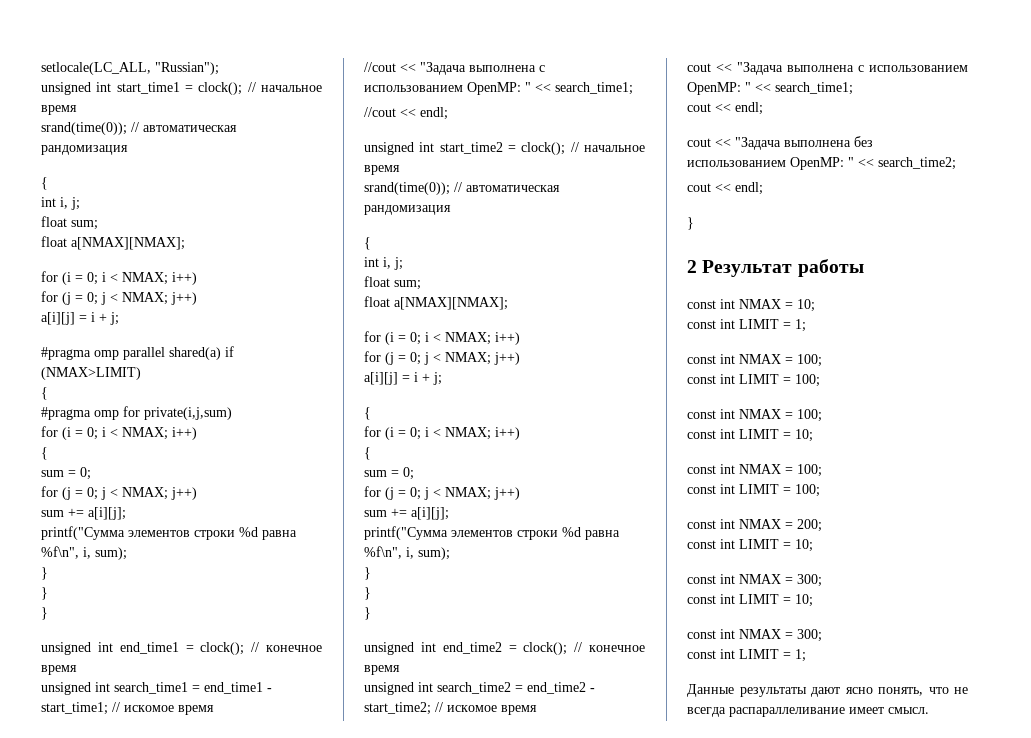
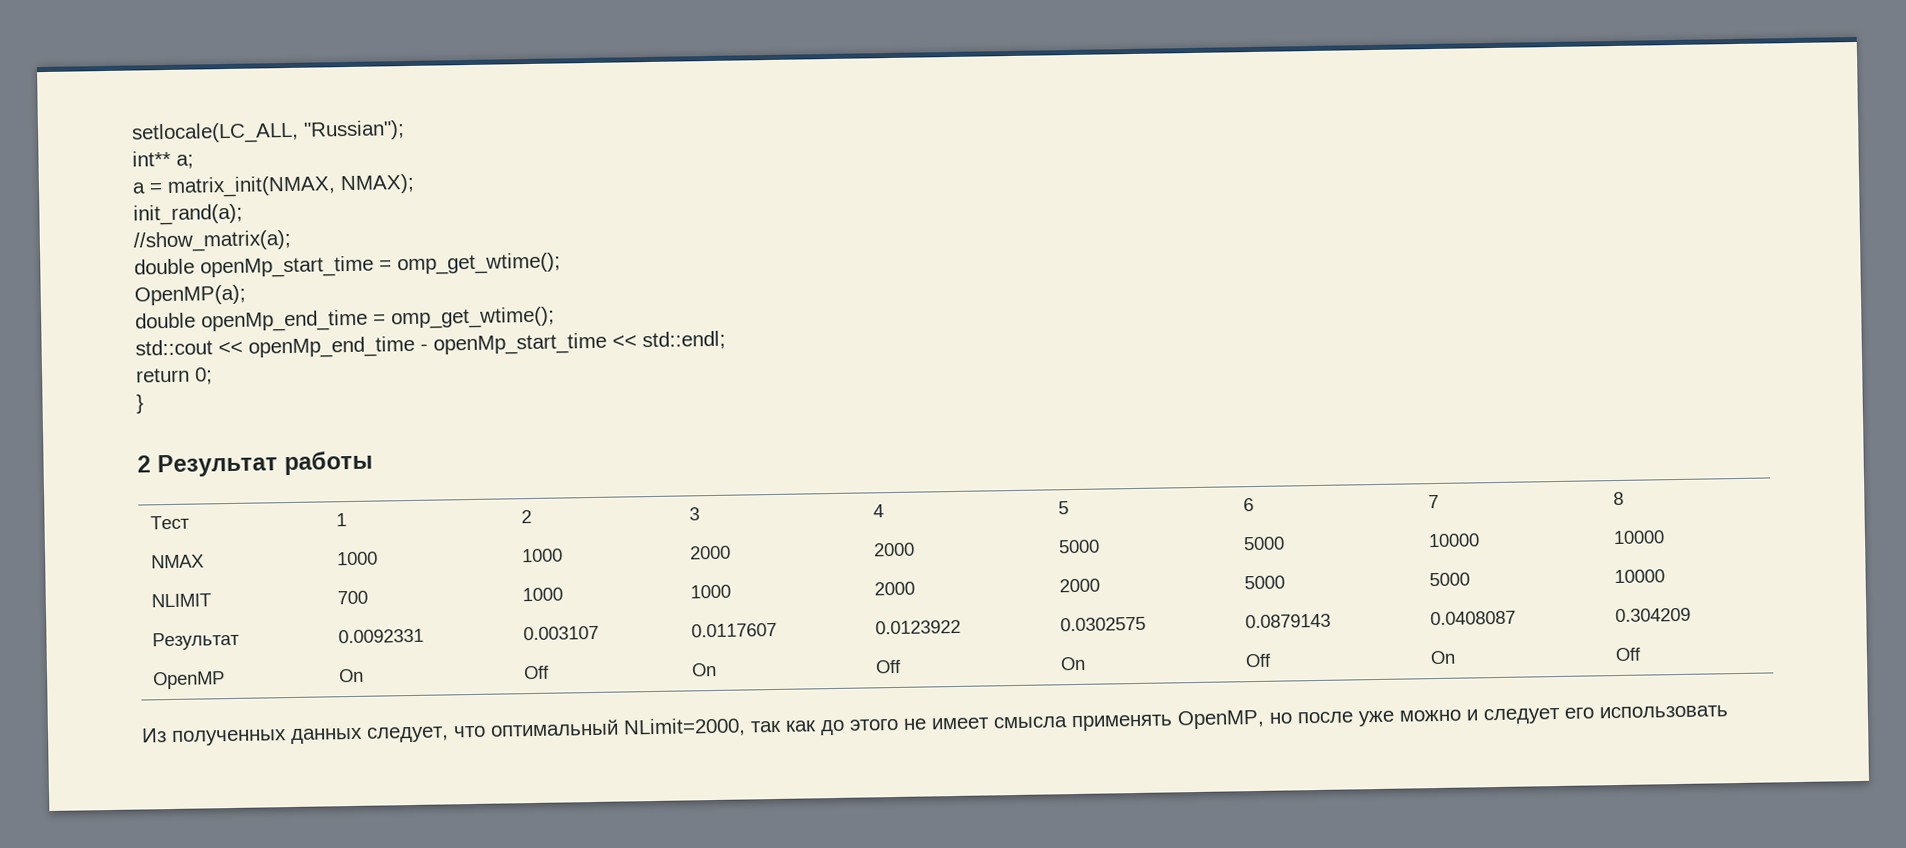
- unsigned int start_time1 = clock(); // начальное время
- srand(time(0)); // автоматическая рандомизация
- {
- int i, j;
- float sum;
- float a[NMAX][NMAX];
- for (i = 0; i < NMAX; i++)
- for (j = 0; j < NMAX; j++)
- a[i][j] = i + j;
- #pragma omp parallel shared(a) if (NMAX>LIMIT)
- {
- #pragma omp for private(i,j,sum)
- for (i = 0; i < NMAX; i++)
- {
- sum = 0;
- for (j = 0; j < NMAX; j++)
- sum += a[i][j];
- printf("Сумма элементов строки %d равна %f\n", i, sum);
- }
- }
- }
- unsigned int end_time1 = clock(); // конечное время
- unsigned int search_time1 = end_time1 - start_time1; // искомое время
- //cout << "Задача выполнена с использованием OpenMP: " << search_time1;
- //cout << endl;
- unsigned int start_time2 = clock(); // начальное время
- srand(time(0)); // автоматическая рандомизация
- {
- int i, j;
- float sum;
- float a[NMAX][NMAX];
- for (i = 0; i < NMAX; i++)
- for (j = 0; j < NMAX; j++)
- a[i][j] = i + j;
- {
- for (i = 0; i < NMAX; i++)
- {
- sum = 0;
- for (j = 0; j < NMAX; j++)
- sum += a[i][j];
- printf("Сумма элементов строки %d равна %f\n", i, sum);
- }
- }
- }
- unsigned int end_time2 = clock(); // конечное время
- unsigned int search_time2 = end_time2 - start_time2; // искомое время
- cout << "Задача выполнена с использованием OpenMP: " << search_time1;
- cout << endl;
- cout << "Задача выполнена без использованием OpenMP: " << search_time2;
- cout << endl;
+ int** a;
+ a = matrix_init(NMAX, NMAX);
+ init_rand(a);
+ //show_matrix(a);
+ double openMp_start_time = omp_get_wtime();
+ OpenMP(a);
+ double openMp_end_time = omp_get_wtime();
+ std::cout << openMp_end_time - openMp_start_time << std::endl;
+ return 0;
  }
  2 Результат работы
- const int NMAX = 10;
- const int LIMIT = 1;
- const int NMAX = 100;
- const int LIMIT = 100;
- const int NMAX = 100;
- const int LIMIT = 10;
- const int NMAX = 100;
- const int LIMIT = 100;
- const int NMAX = 200;
- const int LIMIT = 10;
- const int NMAX = 300;
- const int LIMIT = 10;
- const int NMAX = 300;
- const int LIMIT = 1;
- Данные результаты дают ясно понять, что не всегда распараллеливание имеет смысл.
+ Тест | 1 | 2 | 3 | 4 | 5 | 6 | 7 | 8
+ NMAX | 1000 | 1000 | 2000 | 2000 | 5000 | 5000 | 10000 | 10000
+ NLIMIT | 700 | 1000 | 1000 | 2000 | 2000 | 5000 | 5000 | 10000
+ Результат | 0.0092331 | 0.003107 | 0.0117607 | 0.0123922 | 0.0302575 | 0.0879143 | 0.0408087 | 0.304209
+ OpenMP | On | Off | On | Off | On | Off | On | Off
+ Из полученных данных следует, что оптимальный NLimit=2000, так как до этого не имеет смысла применять OpenMP, но после уже можно и следует его использовать

